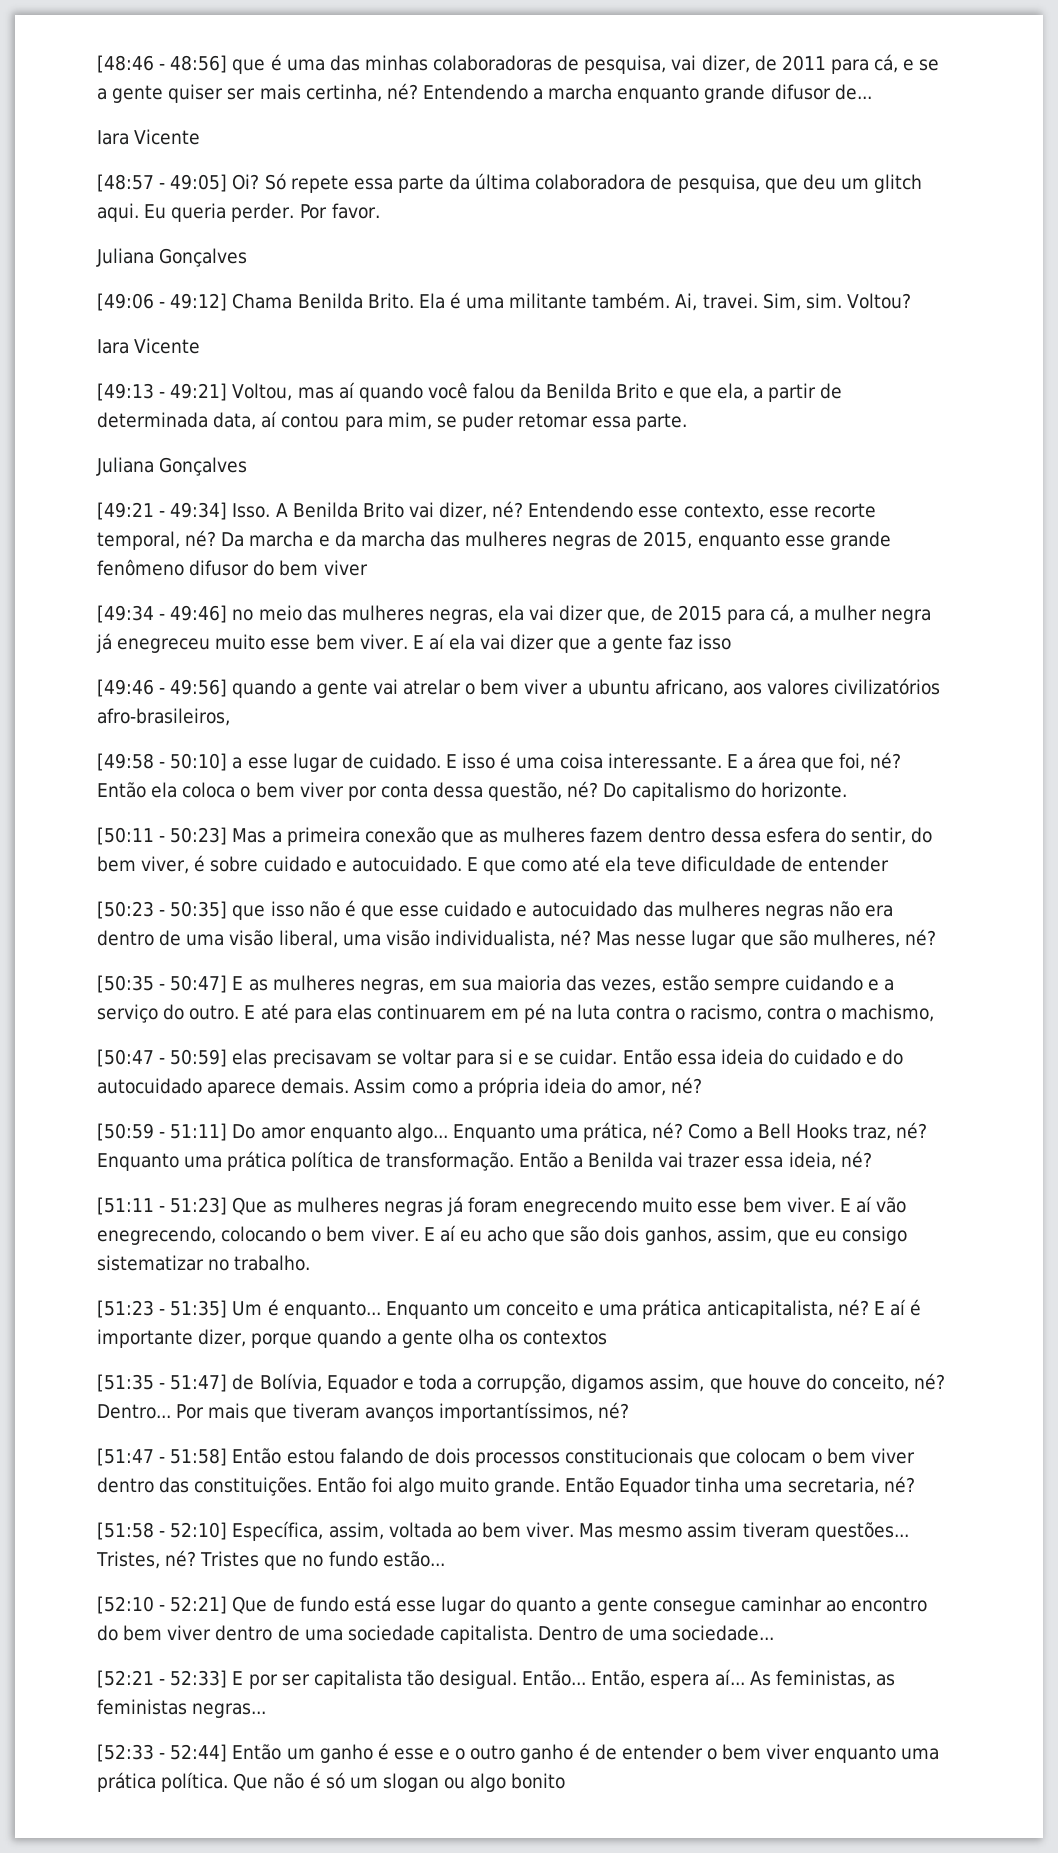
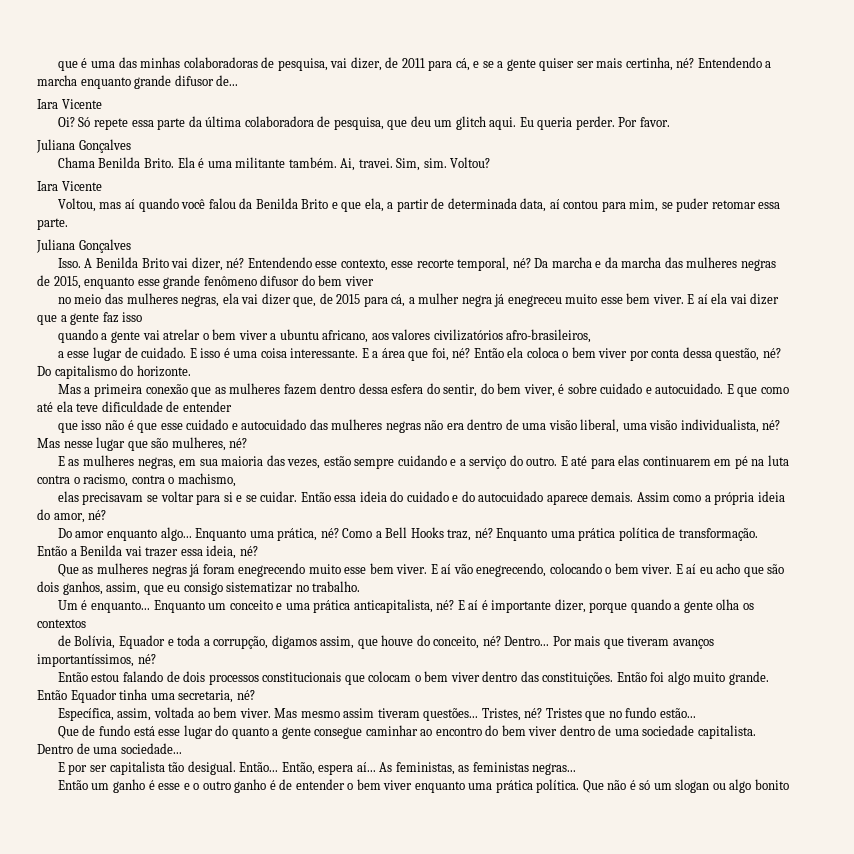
- [48:46 - 48:56] que é uma das minhas colaboradoras de pesquisa, vai dizer, de 2011 para cá, e se a gente quiser ser mais certinha, né?
+ que é uma das minhas colaboradoras de pesquisa, vai dizer, de 2011 para cá, e se a gente quiser ser mais certinha, né?
- [48:57 - 49:05] Oi?
+ Oi?
- [49:06 - 49:12] Chama Benilda Brito.
+ Chama Benilda Brito.
- [49:13 - 49:21] Voltou, mas aí quando você falou da Benilda Brito e que ela, a partir de determinada data, aí contou para mim, se puder retomar essa parte.
+ Voltou, mas aí quando você falou da Benilda Brito e que ela, a partir de determinada data, aí contou para mim, se puder retomar essa parte.
- [49:21 - 49:34] Isso.
+ Isso.
- [49:34 - 49:46] no meio das mulheres negras, ela vai dizer que, de 2015 para cá, a mulher negra já enegreceu muito esse bem viver.
+ no meio das mulheres negras, ela vai dizer que, de 2015 para cá, a mulher negra já enegreceu muito esse bem viver.
- [49:46 - 49:56] quando a gente vai atrelar o bem viver a ubuntu africano, aos valores civilizatórios afro-brasileiros,
+ quando a gente vai atrelar o bem viver a ubuntu africano, aos valores civilizatórios afro-brasileiros,
- [49:58 - 50:10] a esse lugar de cuidado.
+ a esse lugar de cuidado.
- [50:11 - 50:23] Mas a primeira conexão que as mulheres fazem dentro dessa esfera do sentir, do bem viver, é sobre cuidado e autocuidado.
+ Mas a primeira conexão que as mulheres fazem dentro dessa esfera do sentir, do bem viver, é sobre cuidado e autocuidado.
- [50:23 - 50:35] que isso não é que esse cuidado e autocuidado das mulheres negras não era dentro de uma visão liberal, uma visão individualista, né?
+ que isso não é que esse cuidado e autocuidado das mulheres negras não era dentro de uma visão liberal, uma visão individualista, né?
- [50:35 - 50:47] E as mulheres negras, em sua maioria das vezes, estão sempre cuidando e a serviço do outro.
+ E as mulheres negras, em sua maioria das vezes, estão sempre cuidando e a serviço do outro.
- [50:47 - 50:59] elas precisavam se voltar para si e se cuidar.
+ elas precisavam se voltar para si e se cuidar.
- [50:59 - 51:11] Do amor enquanto algo...
+ Do amor enquanto algo...
- [51:11 - 51:23] Que as mulheres negras já foram enegrecendo muito esse bem viver.
+ Que as mulheres negras já foram enegrecendo muito esse bem viver.
- [51:23 - 51:35] Um é enquanto...
+ Um é enquanto...
- [51:35 - 51:47] de Bolívia, Equador e toda a corrupção, digamos assim, que houve do conceito, né?
+ de Bolívia, Equador e toda a corrupção, digamos assim, que houve do conceito, né?
- [51:47 - 51:58] Então estou falando de dois processos constitucionais que colocam o bem viver dentro das constituições.
+ Então estou falando de dois processos constitucionais que colocam o bem viver dentro das constituições.
- [51:58 - 52:10] Específica, assim, voltada ao bem viver.
+ Específica, assim, voltada ao bem viver.
- [52:10 - 52:21] Que de fundo está esse lugar do quanto a gente consegue caminhar ao encontro do bem viver dentro de uma sociedade capitalista.
+ Que de fundo está esse lugar do quanto a gente consegue caminhar ao encontro do bem viver dentro de uma sociedade capitalista.
- [52:21 - 52:33] E por ser capitalista tão desigual.
+ E por ser capitalista tão desigual.
- [52:33 - 52:44] Então um ganho é esse e o outro ganho é de entender o bem viver enquanto uma prática política.
+ Então um ganho é esse e o outro ganho é de entender o bem viver enquanto uma prática política.

